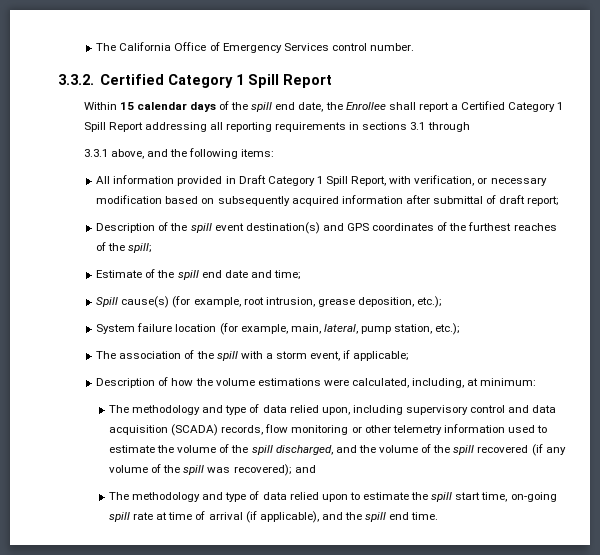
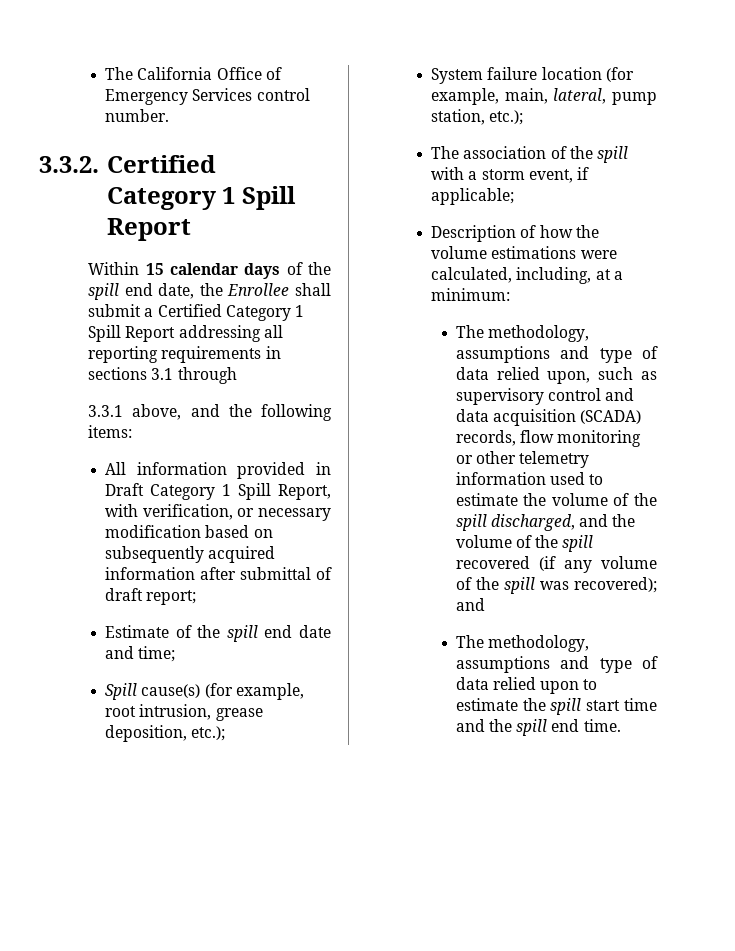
- Within 15 calendar days of the spill end date, the Enrollee shall report a Certified Category 1 Spill Report addressing all reporting requirements in sections 3.1 through
+ Within 15 calendar days of the spill end date, the Enrollee shall submit a Certified Category 1 Spill Report addressing all reporting requirements in sections 3.1 through
- Description of the spill event destination(s) and GPS coordinates of the furthest reaches of the spill;
- Description of how the volume estimations were calculated, including, at minimum:
+ Description of how the volume estimations were calculated, including, at a minimum:
- The methodology and type of data relied upon, including supervisory control and data acquisition (SCADA) records, flow monitoring or other telemetry information used to estimate the volume of the spill discharged, and the volume of the spill recovered (if any volume of the spill was recovered); and
+ The methodology, assumptions and type of data relied upon, such as supervisory control and data acquisition (SCADA) records, flow monitoring or other telemetry information used to estimate the volume of the spill discharged, and the volume of the spill recovered (if any volume of the spill was recovered); and
- The methodology and type of data relied upon to estimate the spill start time, on-going spill rate at time of arrival (if applicable), and the spill end time.
+ The methodology, assumptions and type of data relied upon to estimate the spill start time and the spill end time.

